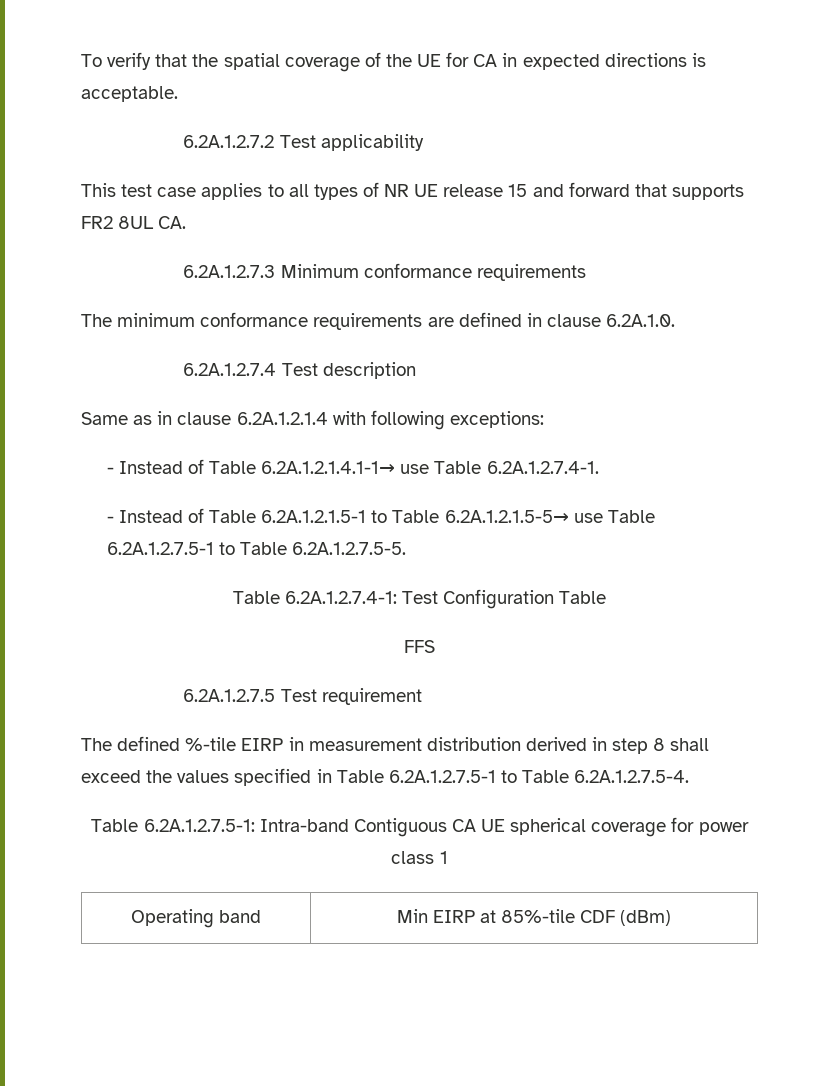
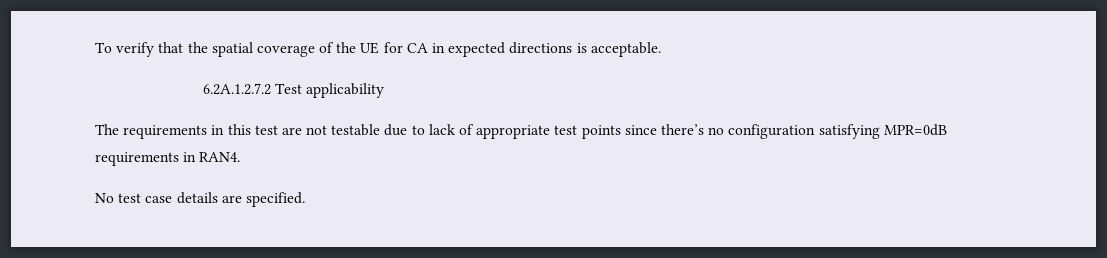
- This test case applies to all types of NR UE release 15 and forward that supports FR2 8UL CA.
- 6.2A.1.2.7.3 Minimum conformance requirements
- The minimum conformance requirements are defined in clause 6.2A.1.0.
- 6.2A.1.2.7.4 Test description
- Same as in clause 6.2A.1.2.1.4 with following exceptions:
- - Instead of Table 6.2A.1.2.1.4.1-1→ use Table 6.2A.1.2.7.4-1.
- - Instead of Table 6.2A.1.2.1.5-1 to Table 6.2A.1.2.1.5-5→ use Table 6.2A.1.2.7.5-1 to Table 6.2A.1.2.7.5-5.
- Table 6.2A.1.2.7.4-1: Test Configuration Table
- FFS
- 6.2A.1.2.7.5 Test requirement
- The defined %-tile EIRP in measurement distribution derived in step 8 shall exceed the values specified in Table 6.2A.1.2.7.5-1 to Table 6.2A.1.2.7.5-4.
- Table 6.2A.1.2.7.5-1: Intra-band Contiguous CA UE spherical coverage for power class 1
- Operating band | Min EIRP at 85%-tile CDF (dBm)
+ The requirements in this test are not testable due to lack of appropriate test points since there’s no configuration satisfying MPR=0dB requirements in RAN4.
+ No test case details are specified.

